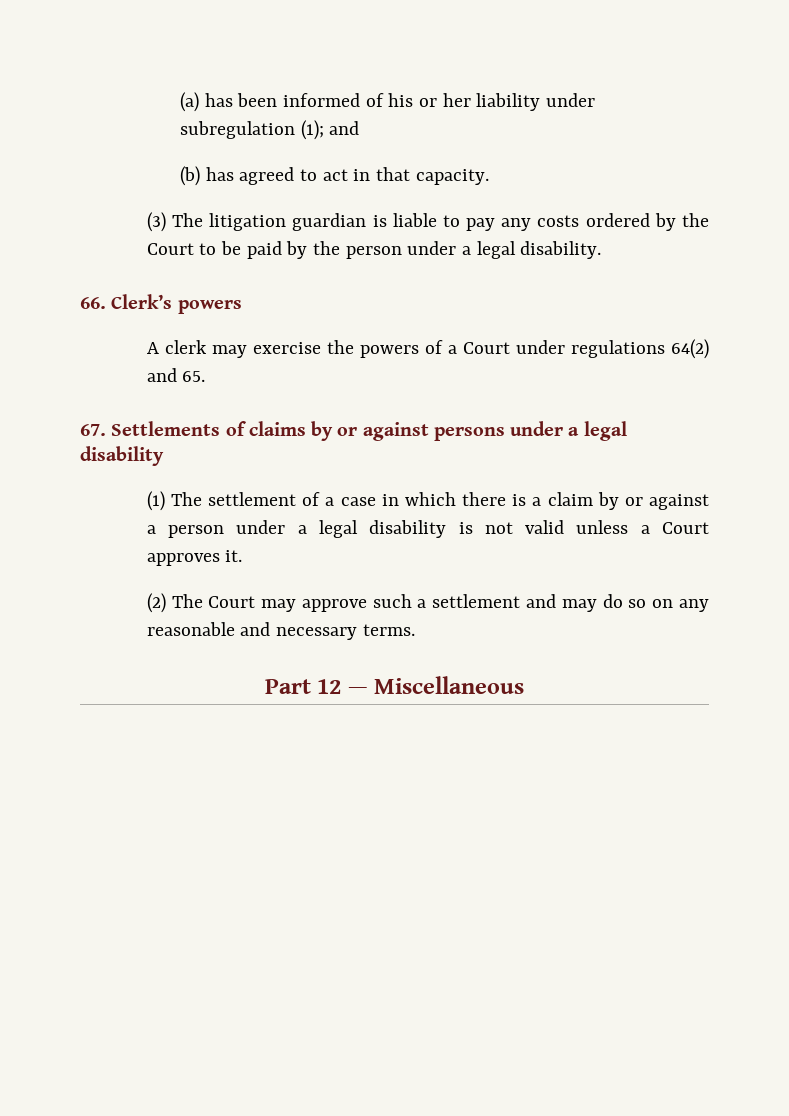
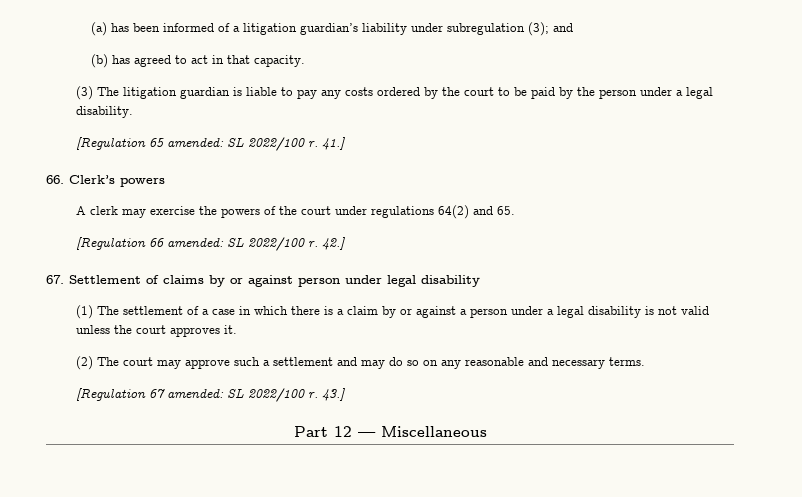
- (a) has been informed of his or her liability under subregulation (1); and
+ (a) has been informed of a litigation guardian’s liability under subregulation (3); and
- (3) The litigation guardian is liable to pay any costs ordered by the Court to be paid by the person under a legal disability.
+ (3) The litigation guardian is liable to pay any costs ordered by the court to be paid by the person under a legal disability.
+ [Regulation 65 amended: SL 2022/100 r. 41.]
- A clerk may exercise the powers of a Court under regulations 64(2) and 65.
+ A clerk may exercise the powers of the court under regulations 64(2) and 65.
+ [Regulation 66 amended: SL 2022/100 r. 42.]
- 67. Settlements of claims by or against persons under a legal disability
+ 67. Settlement of claims by or against person under legal disability
- (1) The settlement of a case in which there is a claim by or against a person under a legal disability is not valid unless a Court approves it.
+ (1) The settlement of a case in which there is a claim by or against a person under a legal disability is not valid unless the court approves it.
- (2) The Court may approve such a settlement and may do so on any reasonable and necessary terms.
+ (2) The court may approve such a settlement and may do so on any reasonable and necessary terms.
+ [Regulation 67 amended: SL 2022/100 r. 43.]

